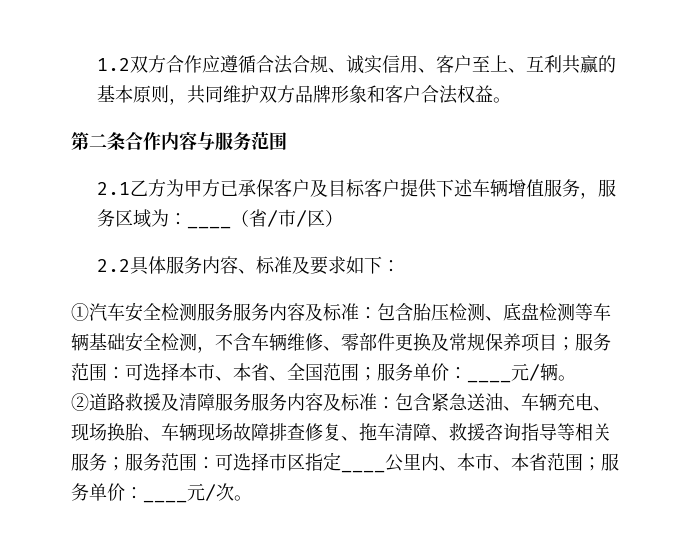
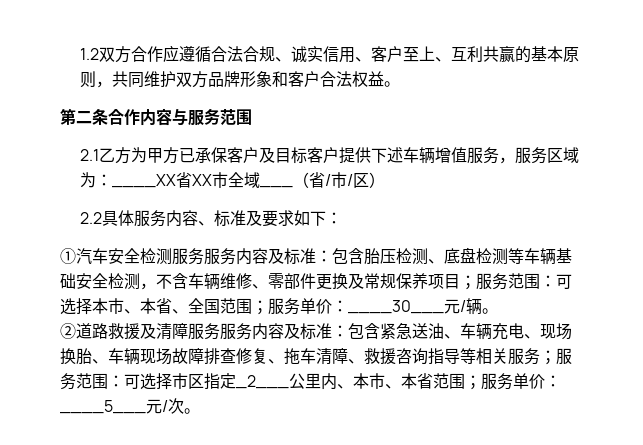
- 2.1乙方为甲方已承保客户及目标客户提供下述车辆增值服务，服务区域为：____（省/市/区）
+ 2.1乙方为甲方已承保客户及目标客户提供下述车辆增值服务，服务区域为：____XX省XX市全域___（省/市/区）
- ①汽车安全检测服务服务内容及标准：包含胎压检测、底盘检测等车辆基础安全检测，不含车辆维修、零部件更换及常规保养项目；服务范围：可选择本市、本省、全国范围；服务单价：____元/辆。
+ ①汽车安全检测服务服务内容及标准：包含胎压检测、底盘检测等车辆基础安全检测，不含车辆维修、零部件更换及常规保养项目；服务范围：可选择本市、本省、全国范围；服务单价：____30___元/辆。
- ②道路救援及清障服务服务内容及标准：包含紧急送油、车辆充电、现场换胎、车辆现场故障排查修复、拖车清障、救援咨询指导等相关服务；服务范围：可选择市区指定____公里内、本市、本省范围；服务单价：____元/次。
+ ②道路救援及清障服务服务内容及标准：包含紧急送油、车辆充电、现场换胎、车辆现场故障排查修复、拖车清障、救援咨询指导等相关服务；服务范围：可选择市区指定_2___公里内、本市、本省范围；服务单价：____5___元/次。

